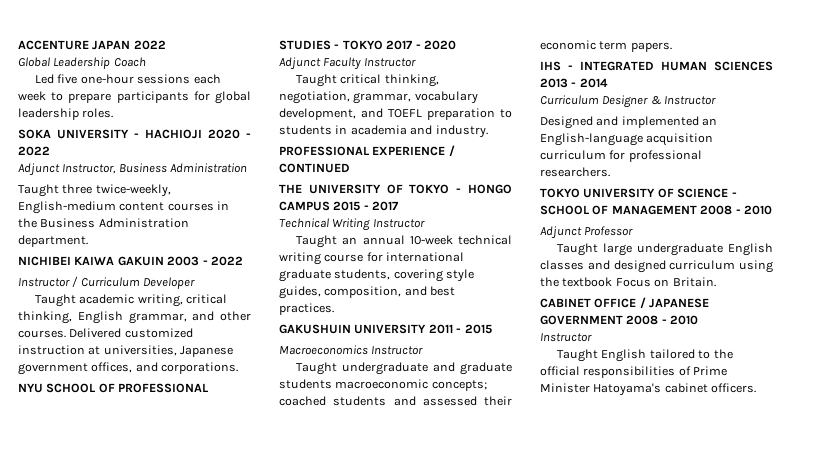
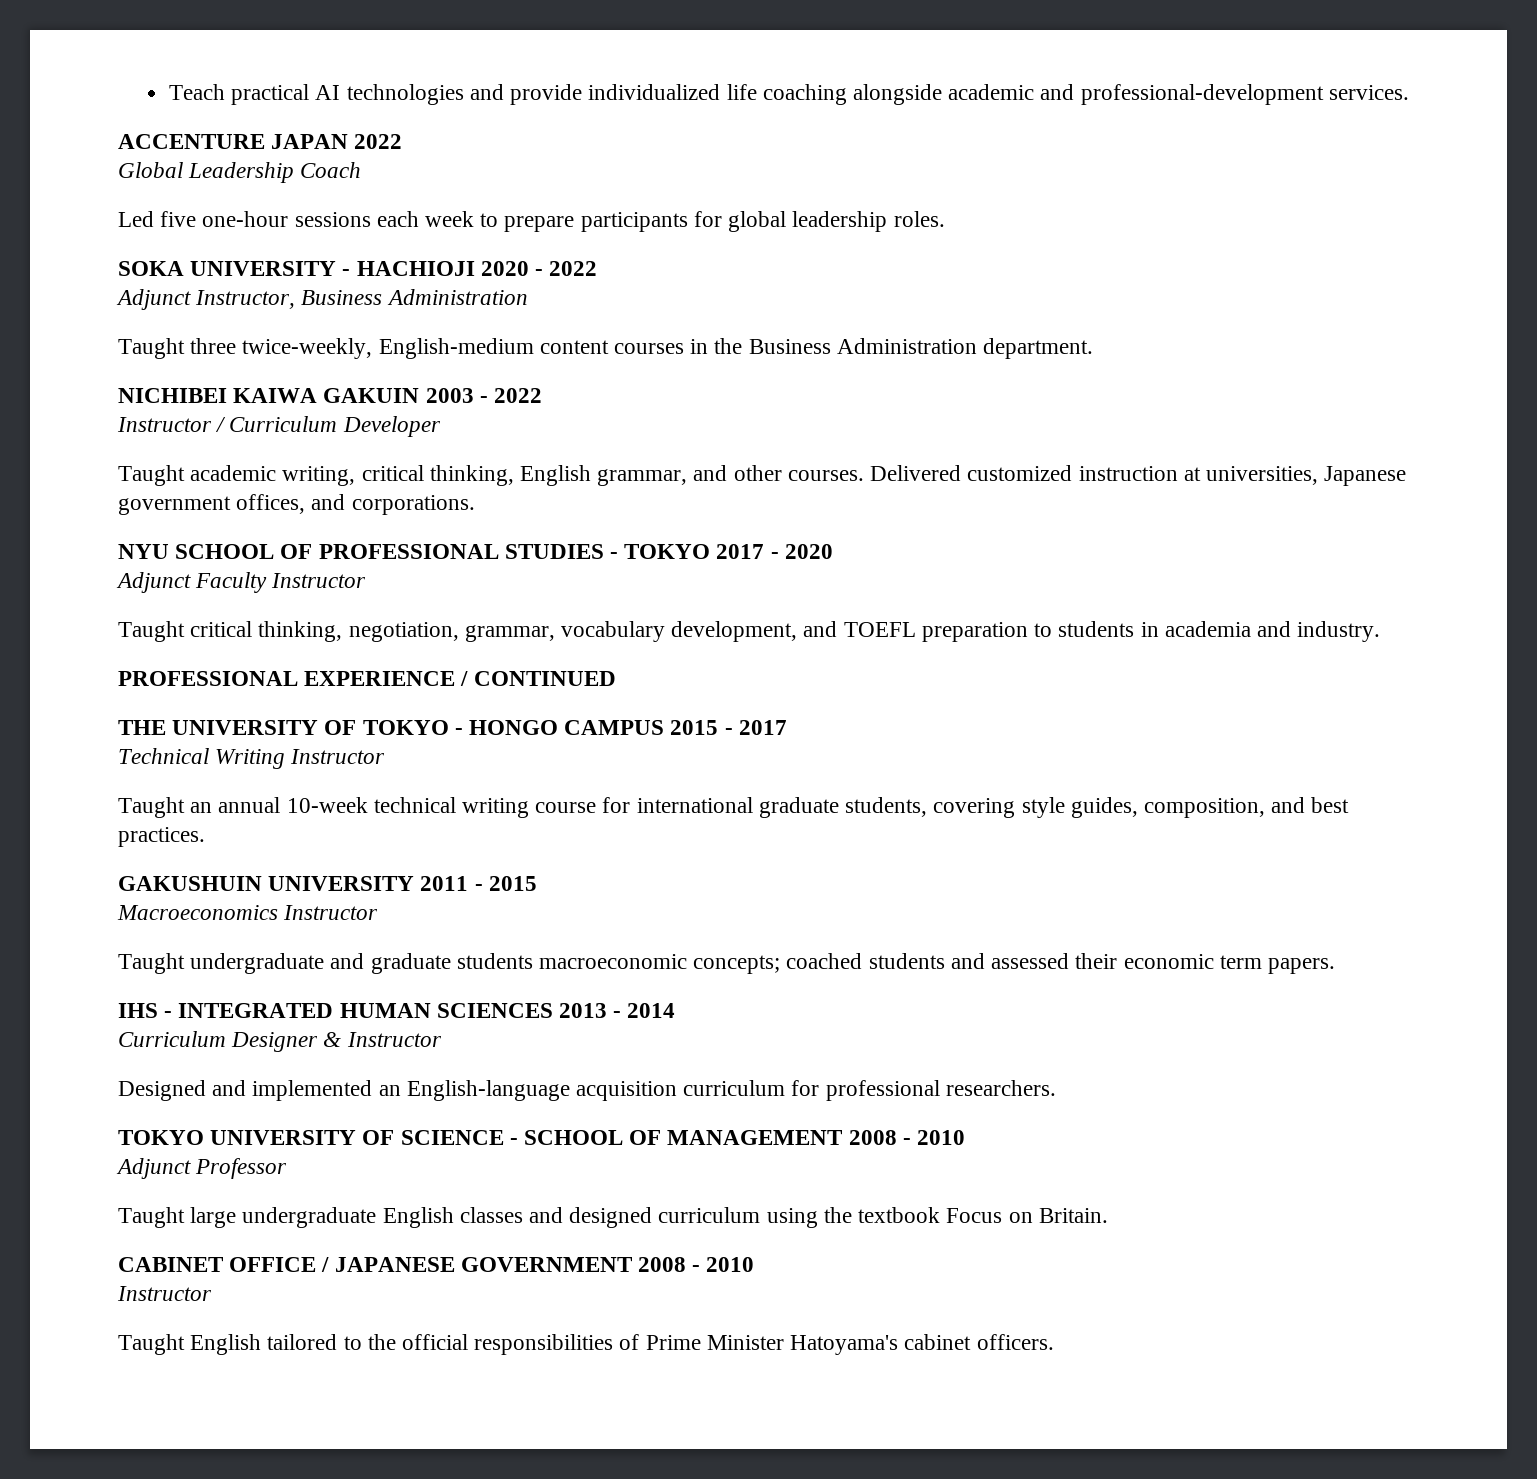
+ Teach practical AI technologies and provide individualized life coaching alongside academic and professional-development services.

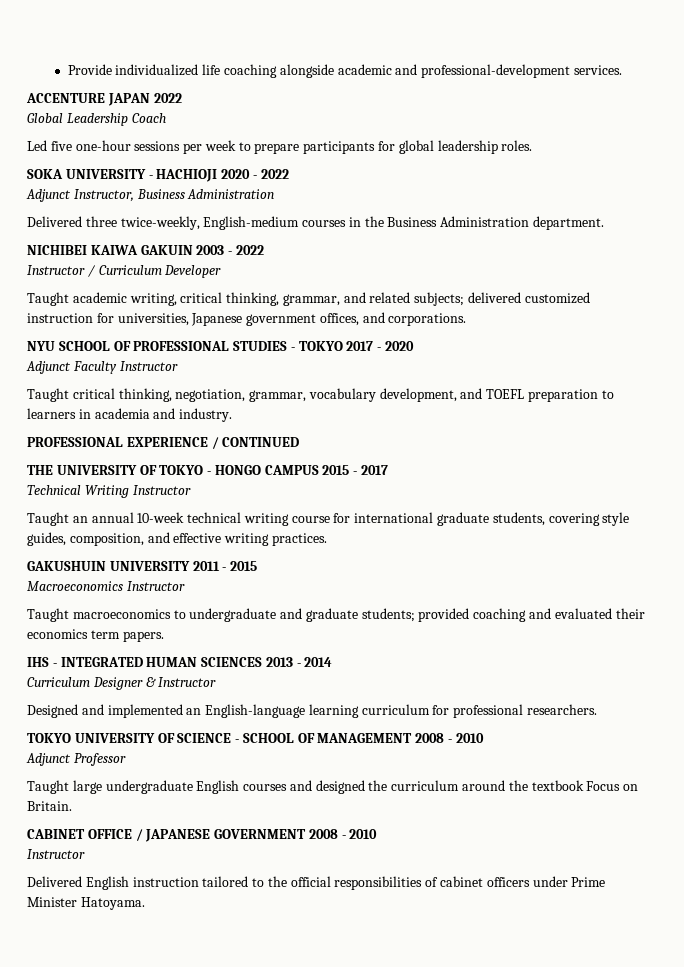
- Teach practical AI technologies and provide individualized life coaching alongside academic and professional-development services.
+ Provide individualized life coaching alongside academic and professional-development services.
- Led five one-hour sessions each week to prepare participants for global leadership roles.
+ Led five one-hour sessions per week to prepare participants for global leadership roles.
- Taught three twice-weekly, English-medium content courses in the Business Administration department.
+ Delivered three twice-weekly, English-medium courses in the Business Administration department.
- Taught academic writing, critical thinking, English grammar, and other courses. Delivered customized instruction at universities, Japanese government offices, and corporations.
+ Taught academic writing, critical thinking, grammar, and related subjects; delivered customized instruction for universities, Japanese government offices, and corporations.
- Taught critical thinking, negotiation, grammar, vocabulary development, and TOEFL preparation to students in academia and industry.
+ Taught critical thinking, negotiation, grammar, vocabulary development, and TOEFL preparation to learners in academia and industry.
- Taught an annual 10-week technical writing course for international graduate students, covering style guides, composition, and best practices.
+ Taught an annual 10-week technical writing course for international graduate students, covering style guides, composition, and effective writing practices.
- Taught undergraduate and graduate students macroeconomic concepts; coached students and assessed their economic term papers.
+ Taught macroeconomics to undergraduate and graduate students; provided coaching and evaluated their economics term papers.
- Designed and implemented an English-language acquisition curriculum for professional researchers.
+ Designed and implemented an English-language learning curriculum for professional researchers.
- Taught large undergraduate English classes and designed curriculum using the textbook Focus on Britain.
+ Taught large undergraduate English courses and designed the curriculum around the textbook Focus on Britain.
- Taught English tailored to the official responsibilities of Prime Minister Hatoyama's cabinet officers.
+ Delivered English instruction tailored to the official responsibilities of cabinet officers under Prime Minister Hatoyama.

